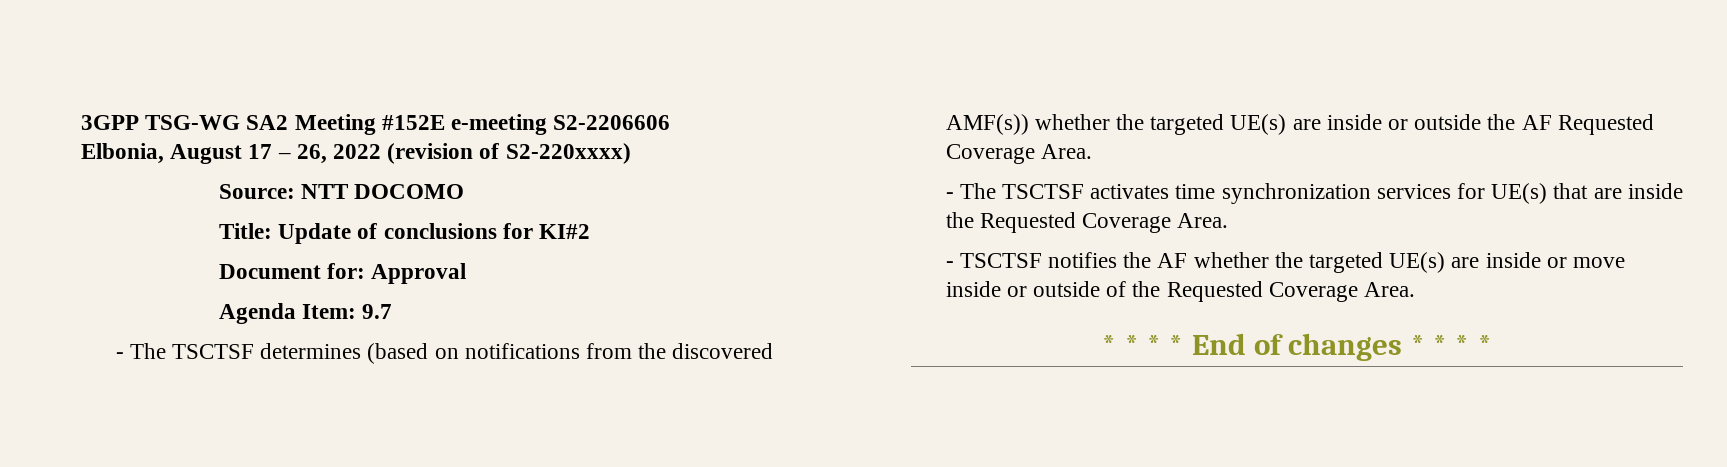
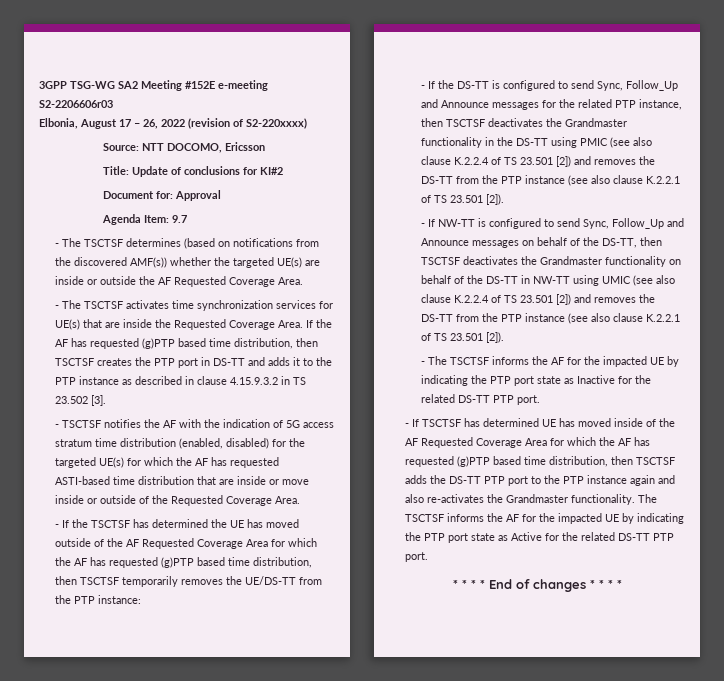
- 3GPP TSG-WG SA2 Meeting #152E e-meeting S2-2206606
+ 3GPP TSG-WG SA2 Meeting #152E e-meeting S2-2206606r03
- Source: NTT DOCOMO
+ Source: NTT DOCOMO, Ericsson
+ If the AF has requested (g)PTP based time distribution, then TSCTSF creates the PTP port in DS-TT and adds it to the PTP instance as described in clause 4.15.9.3.2 in TS 23.502 [3].
- - TSCTSF notifies the AF whether the targeted UE(s) are inside or move inside or outside of the Requested Coverage Area.
+ - TSCTSF notifies the AF with the indication of 5G access stratum time distribution (enabled, disabled) for the targeted UE(s) for which the AF has requested ASTI-based time distribution that are inside or move inside or outside of the Requested Coverage Area.
+ - If the TSCTSF has determined the UE has moved outside of the AF Requested Coverage Area for which the AF has requested (g)PTP based time distribution, then TSCTSF temporarily removes the UE/DS-TT from the PTP instance:
+ - If the DS-TT is configured to send Sync, Follow_Up and Announce messages for the related PTP instance, then TSCTSF deactivates the Grandmaster functionality in the DS-TT using PMIC (see also clause K.2.2.4 of TS 23.501 [2]) and removes the DS-TT from the PTP instance (see also clause K.2.2.1 of TS 23.501 [2]).
+ - If NW-TT is configured to send Sync, Follow_Up and Announce messages on behalf of the DS-TT, then TSCTSF deactivates the Grandmaster functionality on behalf of the DS-TT in NW-TT using UMIC (see also clause K.2.2.4 of TS 23.501 [2]) and removes the DS-TT from the PTP instance (see also clause K.2.2.1 of TS 23.501 [2]).
+ - The TSCTSF informs the AF for the impacted UE by indicating the PTP port state as Inactive for the related DS-TT PTP port.
+ - If TSCTSF has determined UE has moved inside of the AF Requested Coverage Area for which the AF has requested (g)PTP based time distribution, then TSCTSF adds the DS-TT PTP port to the PTP instance again and also re-activates the Grandmaster functionality. The TSCTSF informs the AF for the impacted UE by indicating the PTP port state as Active for the related DS-TT PTP port.

